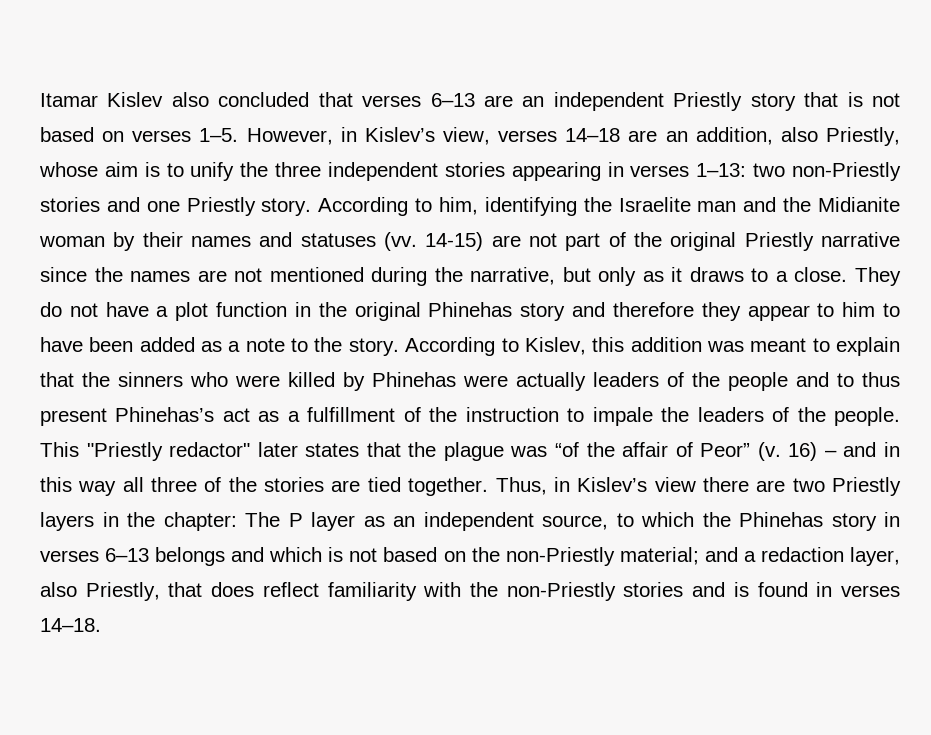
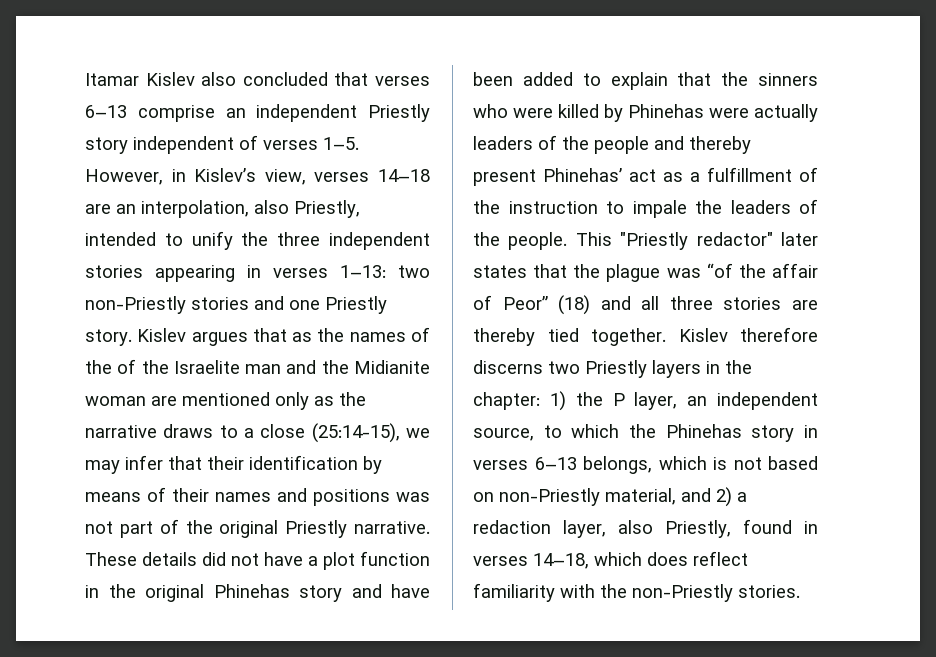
- Itamar Kislev also concluded that verses 6–13 are an independent Priestly story that is not based on verses 1–5.
+ Itamar Kislev also concluded that verses 6–13 comprise an independent Priestly story independent of verses 1–5.
- However, in Kislev’s view, verses 14–18 are an addition, also Priestly, whose aim is to unify the three independent stories appearing in verses 1–13: two non-Priestly stories and one Priestly story.
+ However, in Kislev’s view, verses 14–18 are an interpolation, also Priestly, intended to unify the three independent stories appearing in verses 1–13: two non-Priestly stories and one Priestly story.
- According to him, identifying the Israelite man and the Midianite woman by their names and statuses (vv. 14-15) are not part of the original Priestly narrative since the names are not mentioned during the narrative, but only as it draws to a close. They do not have a plot function in the original Phinehas story and therefore they appear to him to have been added as a note to the story. According to Kislev, this addition was meant to explain that the sinners who were killed by Phinehas were actually leaders of the people and to thus present Phinehas’s act as a fulfillment of the instruction to impale the leaders of the people.
+ Kislev argues that as the names of the of the Israelite man and the Midianite woman are mentioned only as the narrative draws to a close (25:14-15), we may infer that their identification by means of their names and positions was not part of the original Priestly narrative. These details did not have a plot function in the original Phinehas story and have been added to explain that the sinners who were killed by Phinehas were actually leaders of the people and thereby present Phinehas’ act as a fulfillment of the instruction to impale the leaders of the people.
- This "Priestly redactor" later states that the plague was “of the affair of Peor” (v. 16) – and in this way all three of the stories are tied together.
+ This "Priestly redactor" later states that the plague was “of the affair of Peor” (18) and all three stories are thereby tied together.
- Thus, in Kislev’s view there are two Priestly layers in the chapter: The P layer as an independent source, to which the Phinehas story in verses 6–13 belongs and which is not based on the non-Priestly material; and a redaction layer, also Priestly, that does reflect familiarity with the non-Priestly stories and is found in verses 14–18.
+ Kislev therefore discerns two Priestly layers in the chapter: 1) the P layer, an independent source, to which the Phinehas story in verses 6–13 belongs, which is not based on non-Priestly material, and 2) a redaction layer, also Priestly, found in verses 14–18, which does reflect familiarity with the non-Priestly stories.

